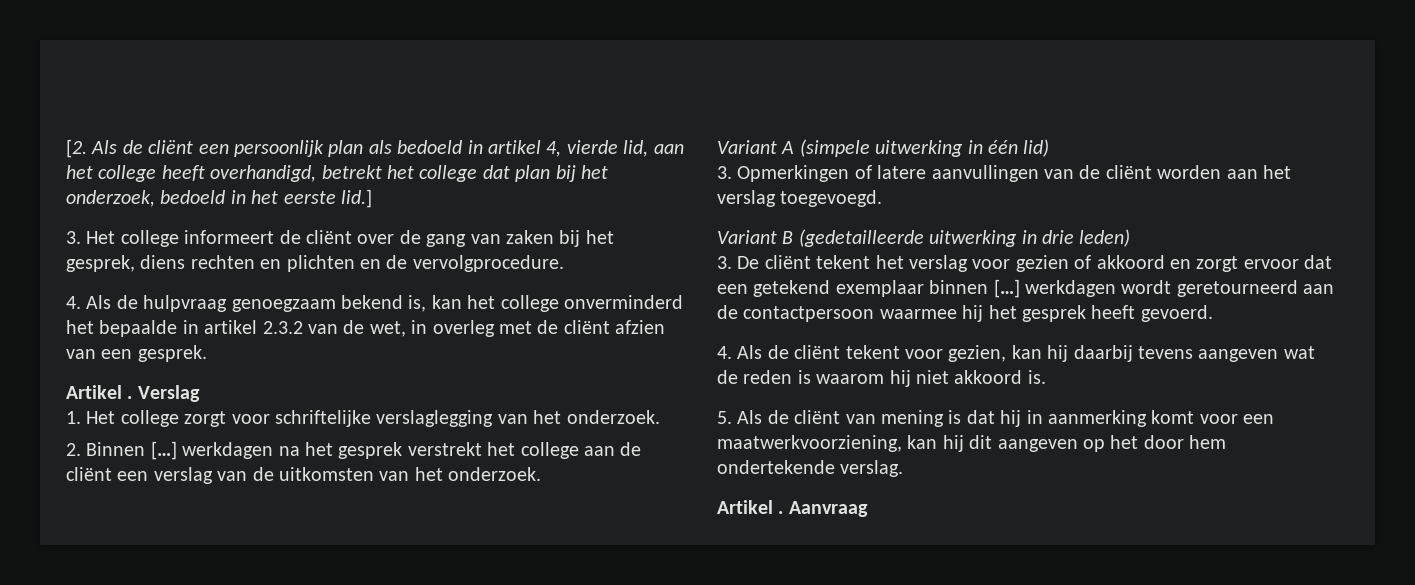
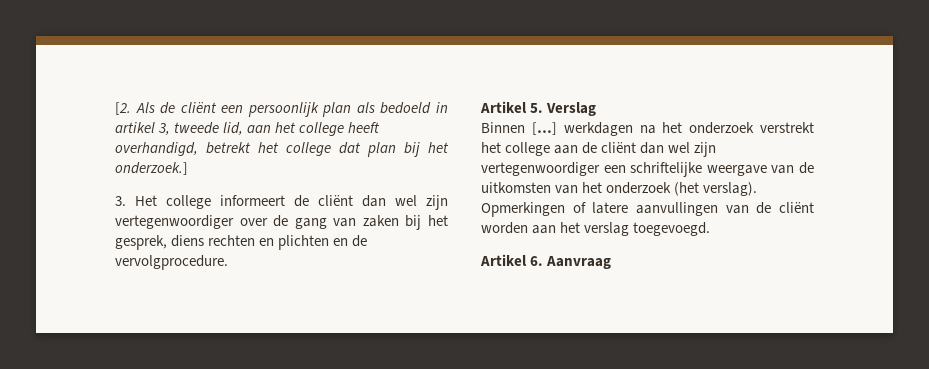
- [2. Als de cliënt een persoonlijk plan als bedoeld in artikel 4, vierde lid, aan het college heeft overhandigd, betrekt het college dat plan bij het onderzoek, bedoeld in het eerste lid.]
+ [2. Als de cliënt een persoonlijk plan als bedoeld in artikel 3, tweede lid, aan het college heeft overhandigd, betrekt het college dat plan bij het onderzoek.]
- 3. Het college informeert de cliënt over de gang van zaken bij het gesprek, diens rechten en plichten en de vervolgprocedure.
+ 3. Het college informeert de cliënt dan wel zijn vertegenwoordiger over de gang van zaken bij het gesprek, diens rechten en plichten en de vervolgprocedure.
- 4. Als de hulpvraag genoegzaam bekend is, kan het college onverminderd het bepaalde in artikel 2.3.2 van de wet, in overleg met de cliënt afzien van een gesprek.
- Artikel . Verslag
+ Artikel 5. Verslag
- 1. Het college zorgt voor schriftelijke verslaglegging van het onderzoek.
- 2. Binnen […] werkdagen na het gesprek verstrekt het college aan de cliënt een verslag van de uitkomsten van het onderzoek.
- Variant A (simpele uitwerking in één lid)
- 3. Opmerkingen of latere aanvullingen van de cliënt worden aan het verslag toegevoegd.
+ Binnen […] werkdagen na het onderzoek verstrekt het college aan de cliënt dan wel zijn vertegenwoordiger een schriftelijke weergave van de uitkomsten van het onderzoek (het verslag). Opmerkingen of latere aanvullingen van de cliënt worden aan het verslag toegevoegd.
- Variant B (gedetailleerde uitwerking in drie leden)
- 3. De cliënt tekent het verslag voor gezien of akkoord en zorgt ervoor dat een getekend exemplaar binnen […] werkdagen wordt geretourneerd aan de contactpersoon waarmee hij het gesprek heeft gevoerd.
- 4. Als de cliënt tekent voor gezien, kan hij daarbij tevens aangeven wat de reden is waarom hij niet akkoord is.
- 5. Als de cliënt van mening is dat hij in aanmerking komt voor een maatwerkvoorziening, kan hij dit aangeven op het door hem ondertekende verslag.
- Artikel . Aanvraag
+ Artikel 6. Aanvraag

